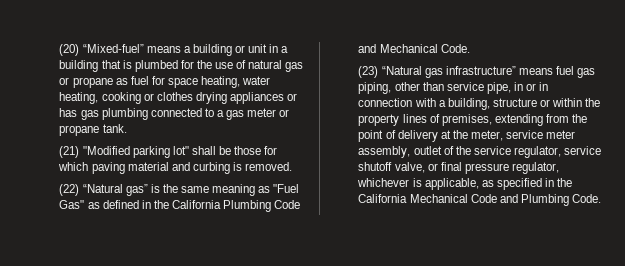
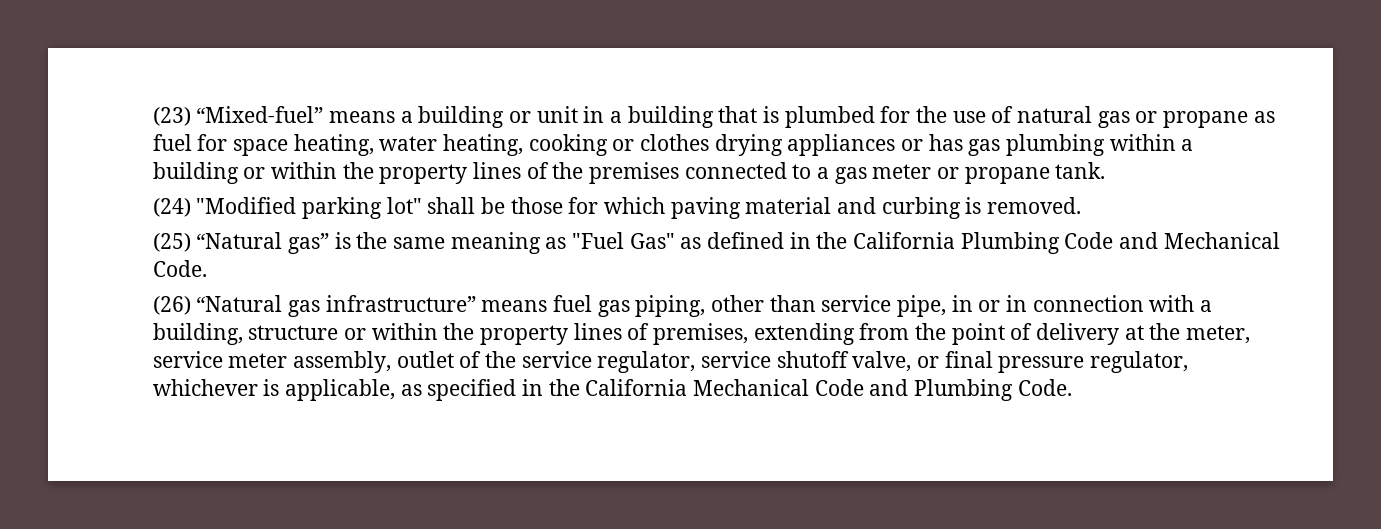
- (20) “Mixed-fuel” means a building or unit in a building that is plumbed for the use of natural gas or propane as fuel for space heating, water heating, cooking or clothes drying appliances or has gas plumbing connected to a gas meter or propane tank.
+ (23) “Mixed-fuel” means a building or unit in a building that is plumbed for the use of natural gas or propane as fuel for space heating, water heating, cooking or clothes drying appliances or has gas plumbing within a building or within the property lines of the premises connected to a gas meter or propane tank.
- (21) "Modified parking lot" shall be those for which paving material and curbing is removed.
+ (24) "Modified parking lot" shall be those for which paving material and curbing is removed.
- (22) “Natural gas” is the same meaning as "Fuel Gas" as defined in the California Plumbing Code and Mechanical Code.
+ (25) “Natural gas” is the same meaning as "Fuel Gas" as defined in the California Plumbing Code and Mechanical Code.
- (23) “Natural gas infrastructure” means fuel gas piping, other than service pipe, in or in connection with a building, structure or within the property lines of premises, extending from the point of delivery at the meter, service meter assembly, outlet of the service regulator, service shutoff valve, or final pressure regulator, whichever is applicable, as specified in the California Mechanical Code and Plumbing Code.
+ (26) “Natural gas infrastructure” means fuel gas piping, other than service pipe, in or in connection with a building, structure or within the property lines of premises, extending from the point of delivery at the meter, service meter assembly, outlet of the service regulator, service shutoff valve, or final pressure regulator, whichever is applicable, as specified in the California Mechanical Code and Plumbing Code.

